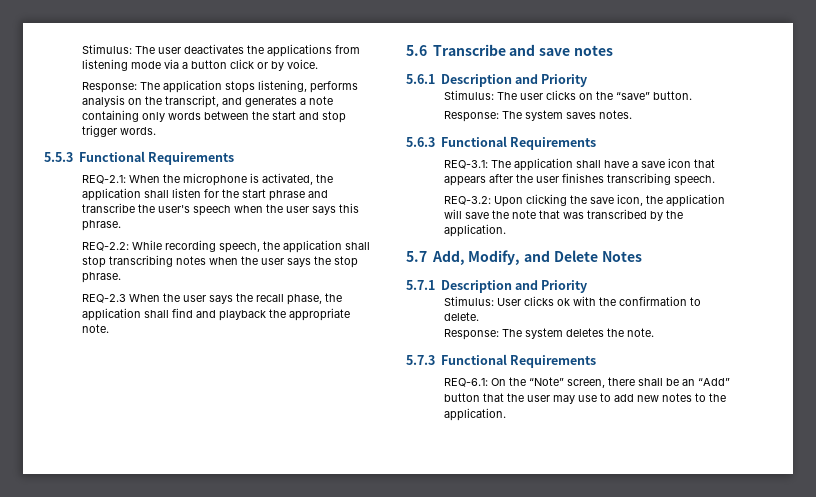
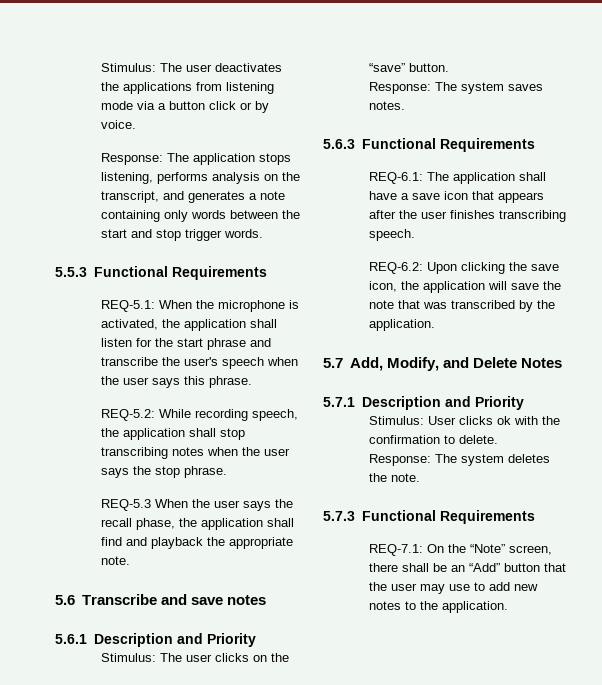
- REQ-2.1: When the microphone is activated, the application shall listen for the start phrase and transcribe the user's speech when the user says this phrase.
+ REQ-5.1: When the microphone is activated, the application shall listen for the start phrase and transcribe the user's speech when the user says this phrase.
- REQ-2.2: While recording speech, the application shall stop transcribing notes when the user says the stop phrase.
+ REQ-5.2: While recording speech, the application shall stop transcribing notes when the user says the stop phrase.
- REQ-2.3 When the user says the recall phase, the application shall find and playback the appropriate note.
+ REQ-5.3 When the user says the recall phase, the application shall find and playback the appropriate note.
- REQ-3.1: The application shall have a save icon that appears after the user finishes transcribing speech.
+ REQ-6.1: The application shall have a save icon that appears after the user finishes transcribing speech.
- REQ-3.2: Upon clicking the save icon, the application will save the note that was transcribed by the application.
+ REQ-6.2: Upon clicking the save icon, the application will save the note that was transcribed by the application.
- REQ-6.1: On the “Note” screen, there shall be an “Add” button that the user may use to add new notes to the application.
+ REQ-7.1: On the “Note” screen, there shall be an “Add” button that the user may use to add new notes to the application.

